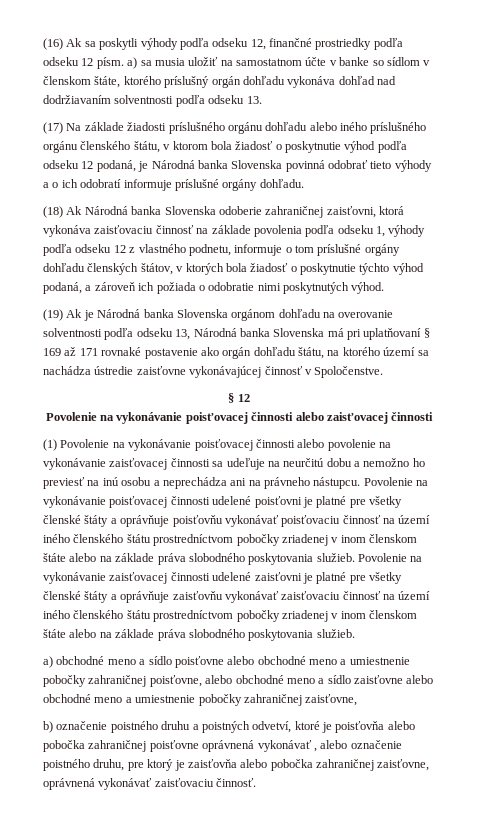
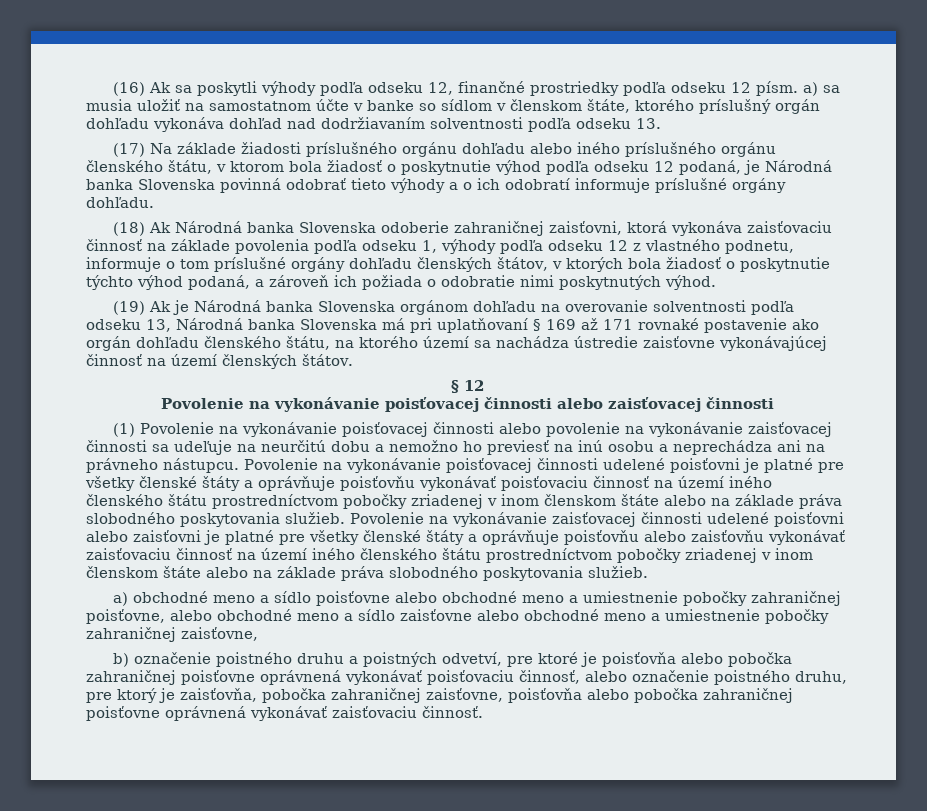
- (19) Ak je Národná banka Slovenska orgánom dohľadu na overovanie solventnosti podľa odseku 13, Národná banka Slovenska má pri uplatňovaní § 169 až 171 rovnaké postavenie ako orgán dohľadu štátu, na ktorého území sa nachádza ústredie zaisťovne vykonávajúcej činnosť v Spoločenstve.
+ (19) Ak je Národná banka Slovenska orgánom dohľadu na overovanie solventnosti podľa odseku 13, Národná banka Slovenska má pri uplatňovaní § 169 až 171 rovnaké postavenie ako orgán dohľadu členského štátu, na ktorého území sa nachádza ústredie zaisťovne vykonávajúcej činnosť na území členských štátov.
- Povolenie na vykonávanie zaisťovacej činnosti udelené zaisťovni je platné pre všetky členské štáty a oprávňuje zaisťovňu vykonávať zaisťovaciu činnosť na území iného členského štátu prostredníctvom pobočky zriadenej v inom členskom štáte alebo na základe práva slobodného poskytovania služieb.
+ Povolenie na vykonávanie zaisťovacej činnosti udelené poisťovni alebo zaisťovni je platné pre všetky členské štáty a oprávňuje poisťovňu alebo zaisťovňu vykonávať zaisťovaciu činnosť na území iného členského štátu prostredníctvom pobočky zriadenej v inom členskom štáte alebo na základe práva slobodného poskytovania služieb.
- b) označenie poistného druhu a poistných odvetví, ktoré je poisťovňa alebo pobočka zahraničnej poisťovne oprávnená vykonávať , alebo označenie poistného druhu, pre ktorý je zaisťovňa alebo pobočka zahraničnej zaisťovne, oprávnená vykonávať zaisťovaciu činnosť.
+ b) označenie poistného druhu a poistných odvetví, pre ktoré je poisťovňa alebo pobočka zahraničnej poisťovne oprávnená vykonávať poisťovaciu činnosť, alebo označenie poistného druhu, pre ktorý je zaisťovňa, pobočka zahraničnej zaisťovne, poisťovňa alebo pobočka zahraničnej poisťovne oprávnená vykonávať zaisťovaciu činnosť.

